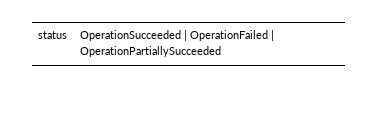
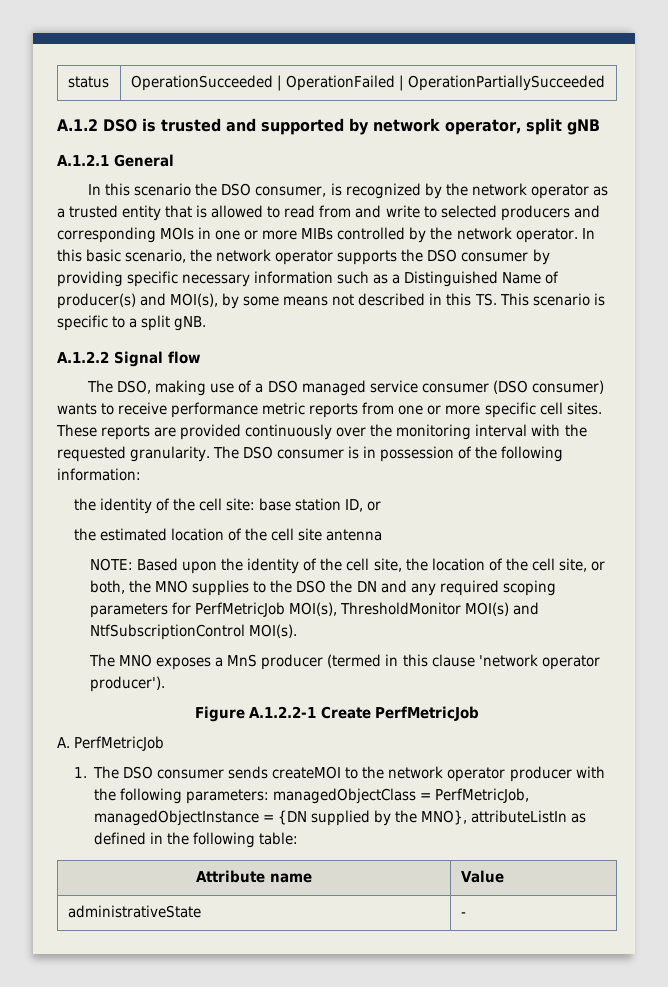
+ A.1.2 DSO is trusted and supported by network operator, split gNB
+ A.1.2.1 General
+ In this scenario the DSO consumer, is recognized by the network operator as a trusted entity that is allowed to read from and write to selected producers and corresponding MOIs in one or more MIBs controlled by the network operator. In this basic scenario, the network operator supports the DSO consumer by providing specific necessary information such as a Distinguished Name of producer(s) and MOI(s), by some means not described in this TS. This scenario is specific to a split gNB.
+ A.1.2.2 Signal flow
+ The DSO, making use of a DSO managed service consumer (DSO consumer) wants to receive performance metric reports from one or more specific cell sites. These reports are provided continuously over the monitoring interval with the requested granularity. The DSO consumer is in possession of the following information:
+ the identity of the cell site: base station ID, or
+ the estimated location of the cell site antenna
+ NOTE: Based upon the identity of the cell site, the location of the cell site, or both, the MNO supplies to the DSO the DN and any required scoping parameters for PerfMetricJob MOI(s), ThresholdMonitor MOI(s) and NtfSubscriptionControl MOI(s).
+ The MNO exposes a MnS producer (termed in this clause 'network operator producer').
+ Figure A.1.2.2-1 Create PerfMetricJob
+ A. PerfMetricJob
+ 1. The DSO consumer sends createMOI to the network operator producer with the following parameters: managedObjectClass = PerfMetricJob, managedObjectInstance = {DN supplied by the MNO}, attributeListIn as defined in the following table:
+ Attribute name | Value
+ administrativeState | -

